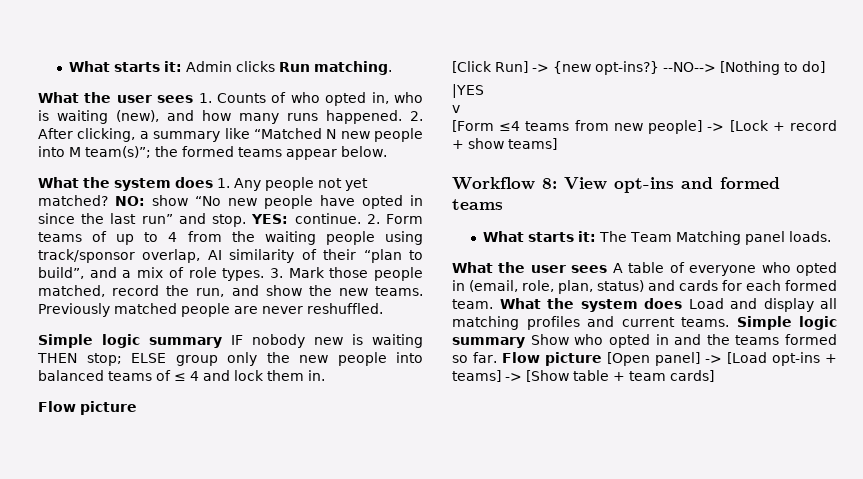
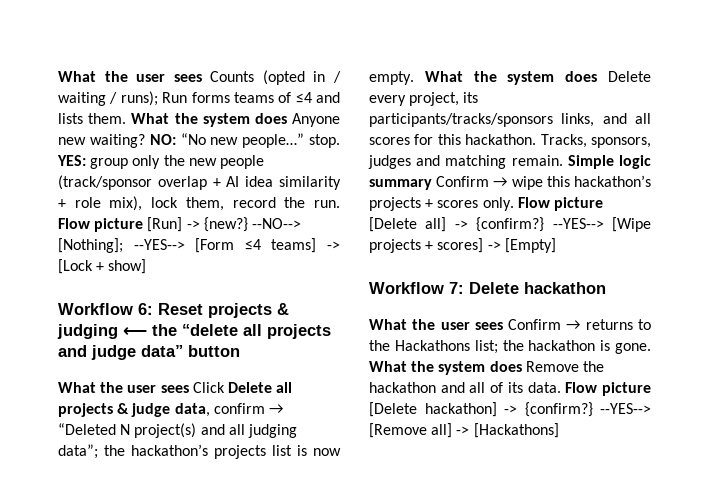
- What starts it: Admin clicks Run matching.
- What the user sees 1. Counts of who opted in, who is waiting (new), and how many runs happened. 2. After clicking, a summary like “Matched N new people into M team(s)”; the formed teams appear below.
- What the system does 1. Any people not yet matched? NO: show “No new people have opted in since the last run” and stop. YES: continue. 2. Form teams of up to 4 from the waiting people using track/sponsor overlap, AI similarity of their “plan to build”, and a mix of role types. 3. Mark those people matched, record the run, and show the new teams. Previously matched people are never reshuffled.
- Simple logic summary IF nobody new is waiting THEN stop; ELSE group only the new people into balanced teams of ≤ 4 and lock them in.
- Flow picture
- [Click Run] -> {new opt-ins?} --NO--> [Nothing to do]
- |YES
- v
- [Form ≤4 teams from new people] -> [Lock + record + show teams]
- Workflow 8: View opt-ins and formed teams
- What starts it: The Team Matching panel loads.
- What the user sees A table of everyone who opted in (email, role, plan, status) and cards for each formed team. What the system does Load and display all matching profiles and current teams. Simple logic summary Show who opted in and the teams formed so far. Flow picture [Open panel] -> [Load opt-ins + teams] -> [Show table + team cards]
+ What the user sees Counts (opted in / waiting / runs); Run forms teams of ≤4 and lists them. What the system does Anyone new waiting? NO: “No new people…” stop. YES: group only the new people (track/sponsor overlap + AI idea similarity + role mix), lock them, record the run. Flow picture [Run] -> {new?} --NO--> [Nothing]; --YES--> [Form ≤4 teams] -> [Lock + show]
+ Workflow 6: Reset projects & judging ⟵ the “delete all projects and judge data” button
+ What the user sees Click Delete all projects & judge data, confirm → “Deleted N project(s) and all judging data”; the hackathon’s projects list is now empty. What the system does Delete every project, its participants/tracks/sponsors links, and all scores for this hackathon. Tracks, sponsors, judges and matching remain. Simple logic summary Confirm → wipe this hackathon’s projects + scores only. Flow picture [Delete all] -> {confirm?} --YES--> [Wipe projects + scores] -> [Empty]
+ Workflow 7: Delete hackathon
+ What the user sees Confirm → returns to the Hackathons list; the hackathon is gone. What the system does Remove the hackathon and all of its data. Flow picture [Delete hackathon] -> {confirm?} --YES--> [Remove all] -> [Hackathons]

